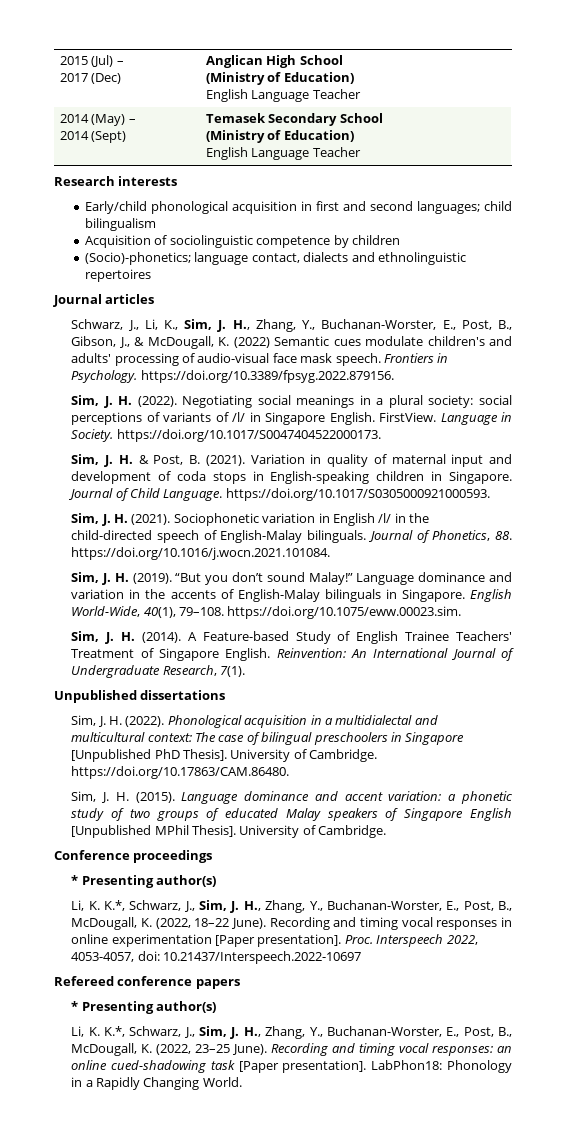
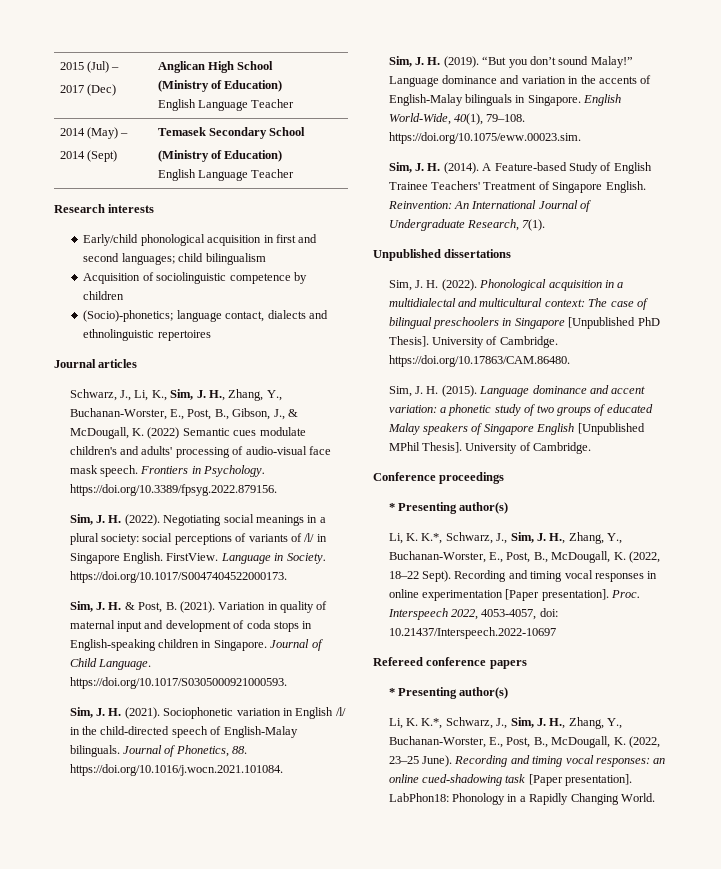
- Li, K. K.*, Schwarz, J., Sim, J. H., Zhang, Y., Buchanan-Worster, E., Post, B., McDougall, K. (2022, 18–22 June).
+ Li, K. K.*, Schwarz, J., Sim, J. H., Zhang, Y., Buchanan-Worster, E., Post, B., McDougall, K. (2022, 18–22 Sept).

